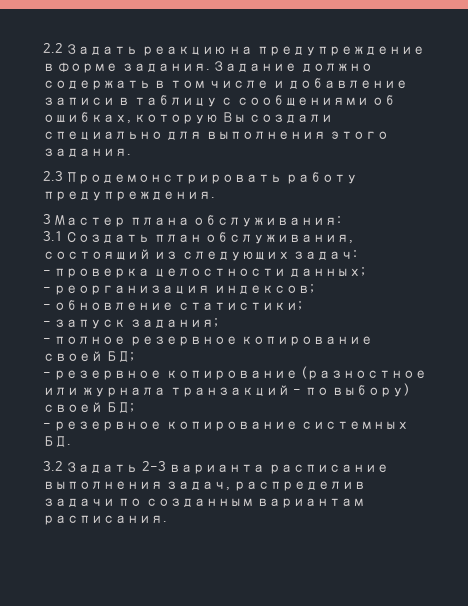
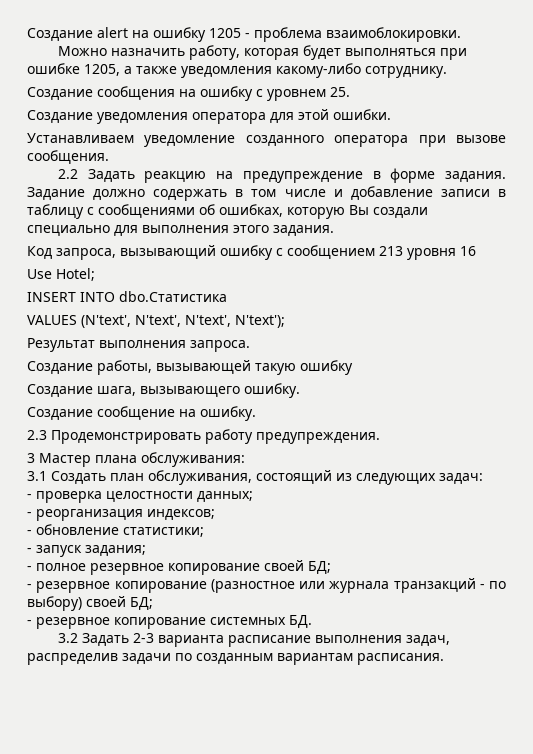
+ Создание alert на ошибку 1205 - проблема взаимоблокировки.
+ Можно назначить работу, которая будет выполняться при ошибке 1205, а также уведомления какому-либо сотруднику.
+ Создание сообщения на ошибку с уровнем 25.
+ Создание уведомления оператора для этой ошибки.
+ Устанавливаем уведомление созданного оператора при вызове сообщения.
+ Код запроса, вызывающий ошибку с сообщением 213 уровня 16
+ Use Hotel;
+ INSERT INTO dbo.Статистика
+ VALUES (N'text', N'text', N'text', N'text');
+ Результат выполнения запроса.
+ Создание работы, вызывающей такую ошибку
+ Создание шага, вызывающего ошибку.
+ Создание сообщение на ошибку.

